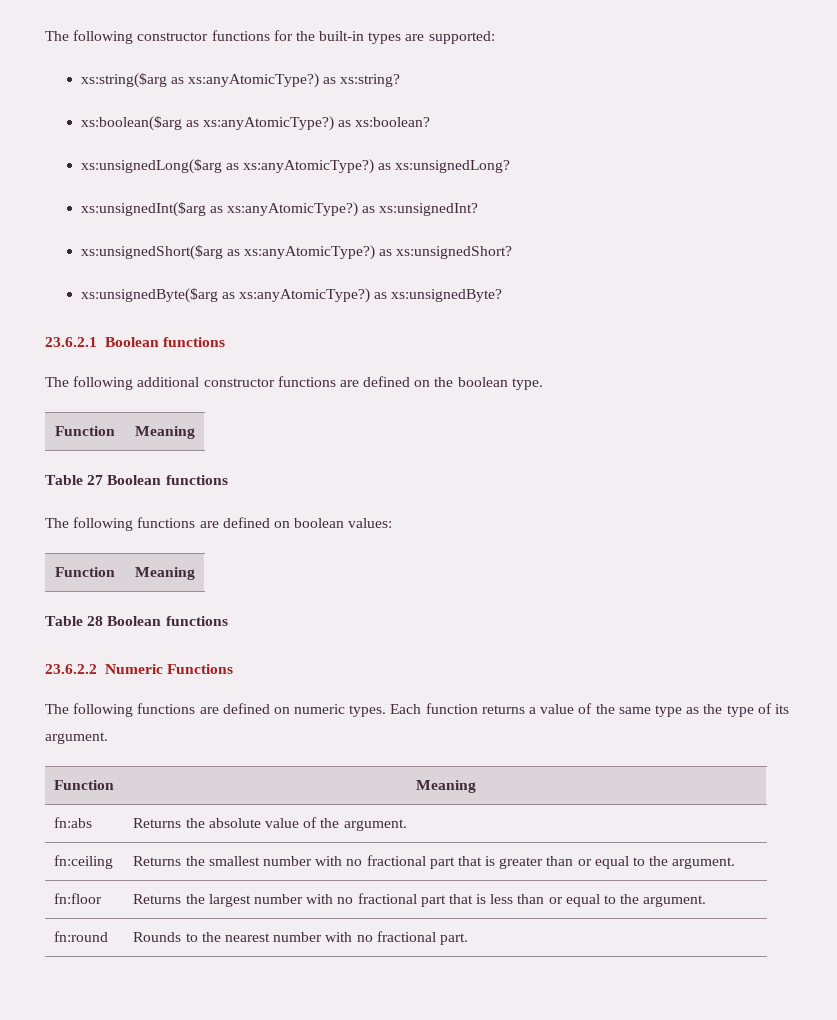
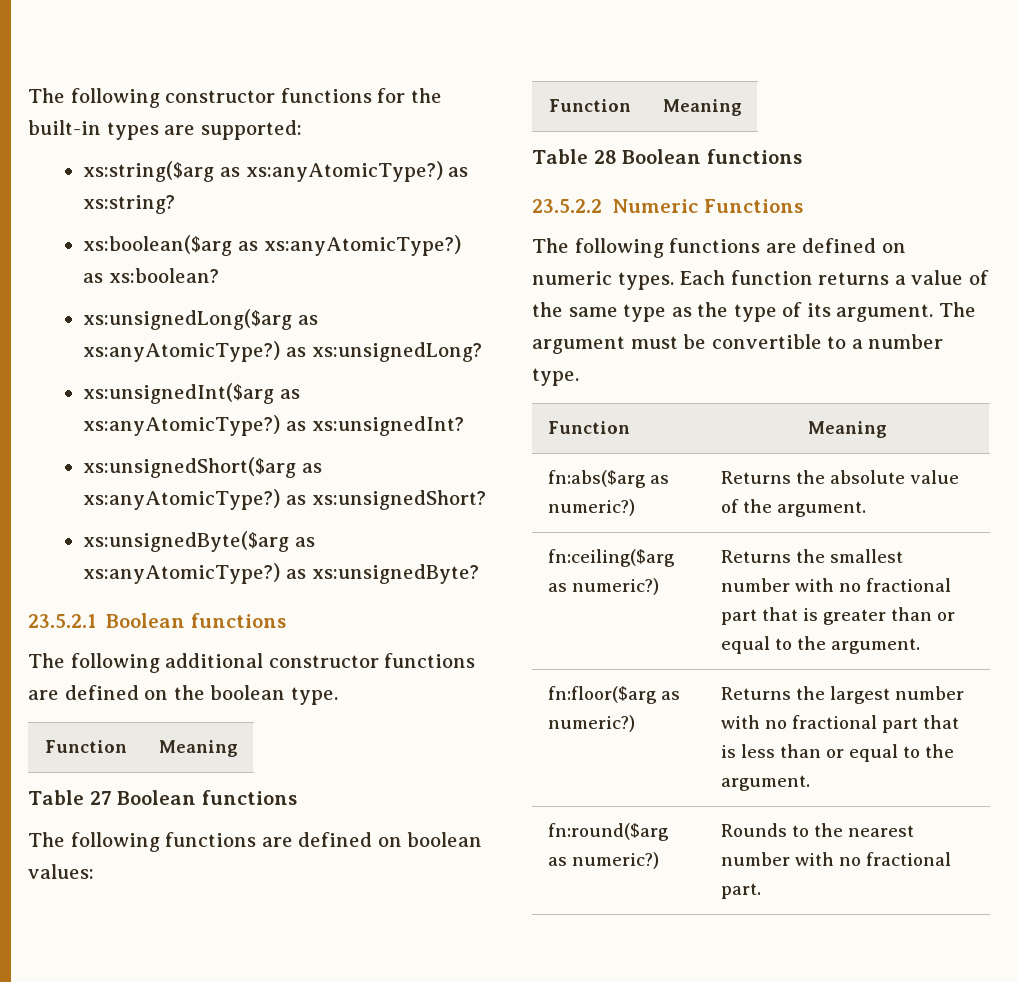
- 23.6.2.1 Boolean functions
+ 23.5.2.1 Boolean functions
- 23.6.2.2 Numeric Functions
+ 23.5.2.2 Numeric Functions
- Each function returns a value of the same type as the type of its argument.
+ Each function returns a value of the same type as the type of its argument. The argument must be convertible to a number type.
  Function | Meaning
- fn:abs | Returns the absolute value of the argument.
+ fn:abs($arg as numeric?) | Returns the absolute value of the argument.
- fn:ceiling | Returns the smallest number with no fractional part that is greater than or equal to the argument.
+ fn:ceiling($arg as numeric?) | Returns the smallest number with no fractional part that is greater than or equal to the argument.
- fn:floor | Returns the largest number with no fractional part that is less than or equal to the argument.
+ fn:floor($arg as numeric?) | Returns the largest number with no fractional part that is less than or equal to the argument.
- fn:round | Rounds to the nearest number with no fractional part.
+ fn:round($arg as numeric?) | Rounds to the nearest number with no fractional part.

